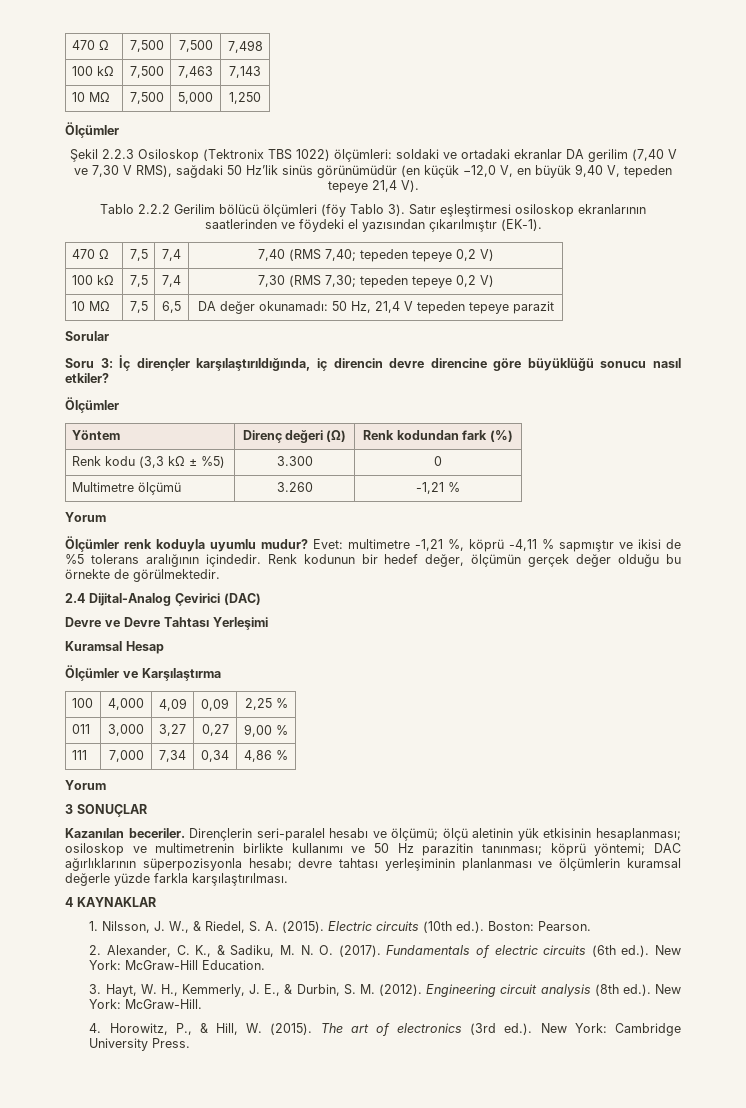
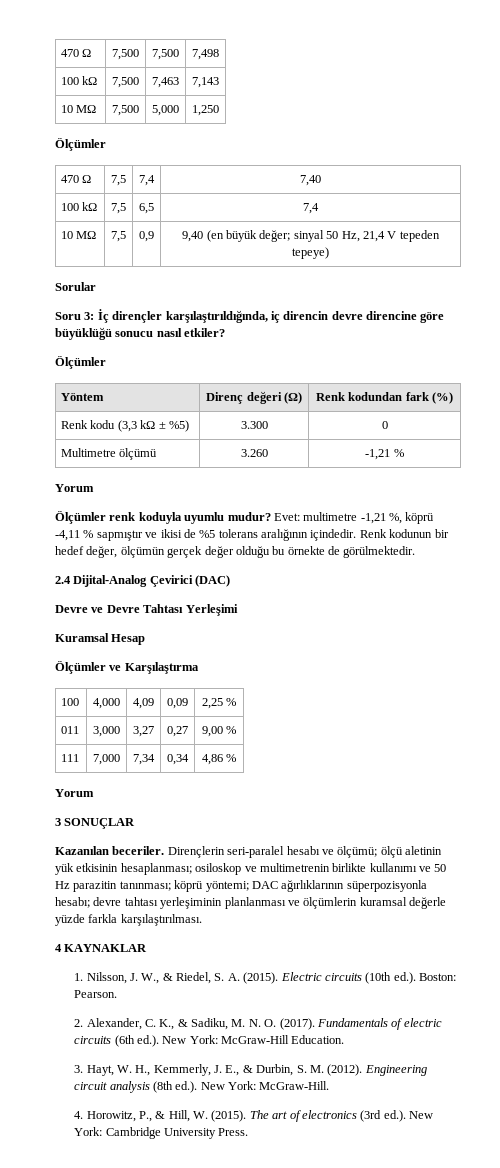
- Şekil 2.2.3 Osiloskop (Tektronix TBS 1022) ölçümleri: soldaki ve ortadaki ekranlar DA gerilim (7,40 V ve 7,30 V RMS), sağdaki 50 Hz’lik sinüs görünümüdür (en küçük −12,0 V, en büyük 9,40 V, tepeden tepeye 21,4 V).
- Tablo 2.2.2 Gerilim bölücü ölçümleri (föy Tablo 3). Satır eşleştirmesi osiloskop ekranlarının saatlerinden ve föydeki el yazısından çıkarılmıştır (EK-1).
- 470 Ω | 7,5 | 7,4 | 7,40 (RMS 7,40; tepeden tepeye 0,2 V)
+ 470 Ω | 7,5 | 7,4 | 7,40
- 100 kΩ | 7,5 | 7,4 | 7,30 (RMS 7,30; tepeden tepeye 0,2 V)
- 10 MΩ | 7,5 | 6,5 | DA değer okunamadı: 50 Hz, 21,4 V tepeden tepeye parazit
+ 100 kΩ | 7,5 | 6,5 | 7,4
+ 10 MΩ | 7,5 | 0,9 | 9,40 (en büyük değer; sinyal 50 Hz, 21,4 V tepeden tepeye)

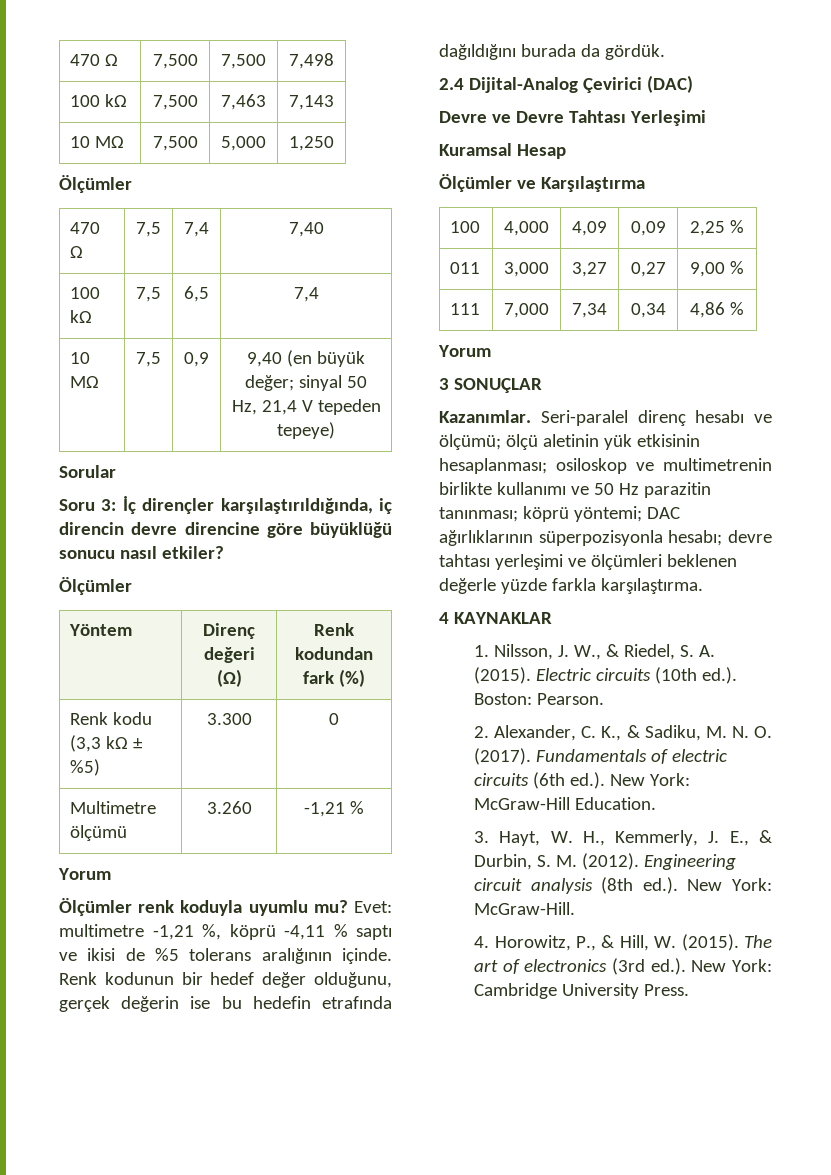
- Ölçümler renk koduyla uyumlu mudur?
+ Ölçümler renk koduyla uyumlu mu?
- Evet: multimetre -1,21 %, köprü -4,11 % sapmıştır ve ikisi de %5 tolerans aralığının içindedir.
+ Evet: multimetre -1,21 %, köprü -4,11 % saptı ve ikisi de %5 tolerans aralığının içinde.
- Renk kodunun bir hedef değer, ölçümün gerçek değer olduğu bu örnekte de görülmektedir.
+ Renk kodunun bir hedef değer olduğunu, gerçek değerin ise bu hedefin etrafında dağıldığını burada da gördük.
- Kazanılan beceriler. Dirençlerin seri-paralel hesabı ve ölçümü; ölçü aletinin yük etkisinin hesaplanması; osiloskop ve multimetrenin birlikte kullanımı ve 50 Hz parazitin tanınması; köprü yöntemi; DAC ağırlıklarının süperpozisyonla hesabı; devre tahtası yerleşiminin planlanması ve ölçümlerin kuramsal değerle yüzde farkla karşılaştırılması.
+ Kazanımlar. Seri-paralel direnç hesabı ve ölçümü; ölçü aletinin yük etkisinin hesaplanması; osiloskop ve multimetrenin birlikte kullanımı ve 50 Hz parazitin tanınması; köprü yöntemi; DAC ağırlıklarının süperpozisyonla hesabı; devre tahtası yerleşimi ve ölçümleri beklenen değerle yüzde farkla karşılaştırma.

